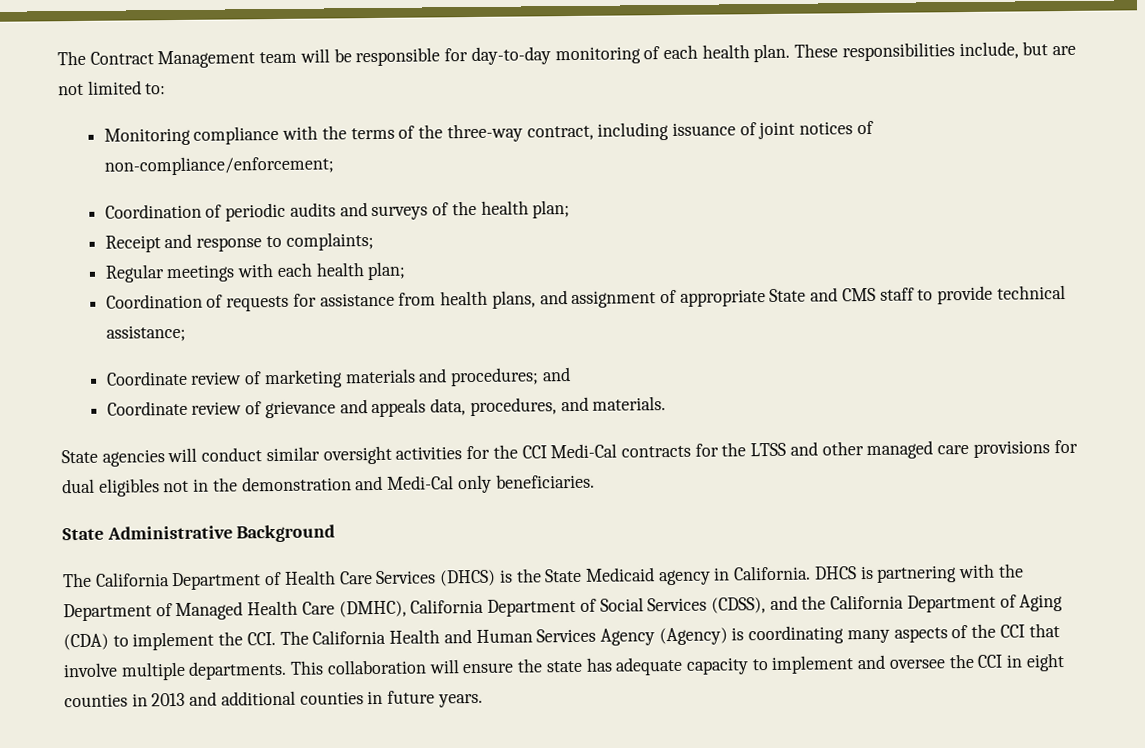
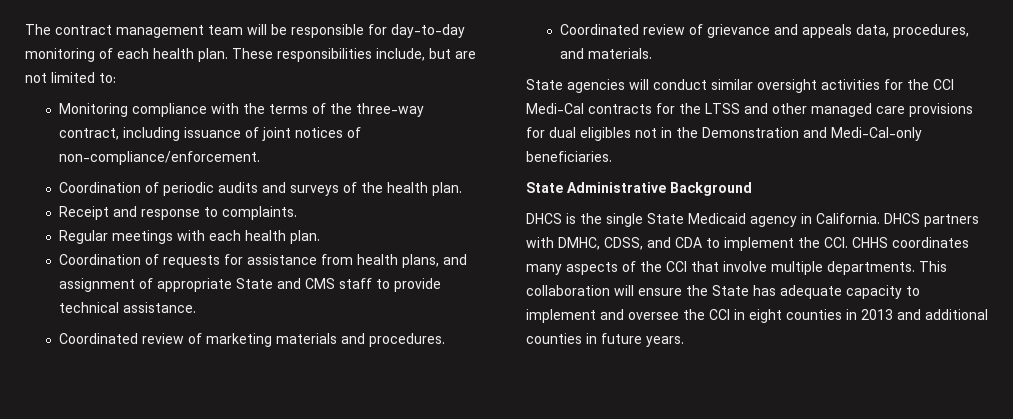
- The Contract Management team will be responsible for day-to-day monitoring of each health plan.
+ The contract management team will be responsible for day-to-day monitoring of each health plan.
- Monitoring compliance with the terms of the three-way contract, including issuance of joint notices of non-compliance/enforcement;
+ Monitoring compliance with the terms of the three-way contract, including issuance of joint notices of non-compliance/enforcement.
- Coordination of periodic audits and surveys of the health plan;
+ Coordination of periodic audits and surveys of the health plan.
- Receipt and response to complaints;
+ Receipt and response to complaints.
- Regular meetings with each health plan;
+ Regular meetings with each health plan.
- Coordination of requests for assistance from health plans, and assignment of appropriate State and CMS staff to provide technical assistance;
- Coordinate review of marketing materials and procedures; and
- Coordinate review of grievance and appeals data, procedures, and materials.
+ Coordination of requests for assistance from health plans, and assignment of appropriate State and CMS staff to provide technical assistance.
+ Coordinated review of marketing materials and procedures.
+ Coordinated review of grievance and appeals data, procedures, and materials.
- State agencies will conduct similar oversight activities for the CCI Medi-Cal contracts for the LTSS and other managed care provisions for dual eligibles not in the demonstration and Medi-Cal only beneficiaries.
+ State agencies will conduct similar oversight activities for the CCI Medi-Cal contracts for the LTSS and other managed care provisions for dual eligibles not in the Demonstration and Medi-Cal-only beneficiaries.
- The California Department of Health Care Services (DHCS) is the State Medicaid agency in California.
+ DHCS is the single State Medicaid agency in California.
- DHCS is partnering with the Department of Managed Health Care (DMHC), California Department of Social Services (CDSS), and the California Department of Aging (CDA) to implement the CCI. The California Health and Human Services Agency (Agency) is coordinating many aspects of the CCI that involve multiple departments.
+ DHCS partners with DMHC, CDSS, and CDA to implement the CCI. CHHS coordinates many aspects of the CCI that involve multiple departments.
- This collaboration will ensure the state has adequate capacity to implement and oversee the CCI in eight counties in 2013 and additional counties in future years.
+ This collaboration will ensure the State has adequate capacity to implement and oversee the CCI in eight counties in 2013 and additional counties in future years.

